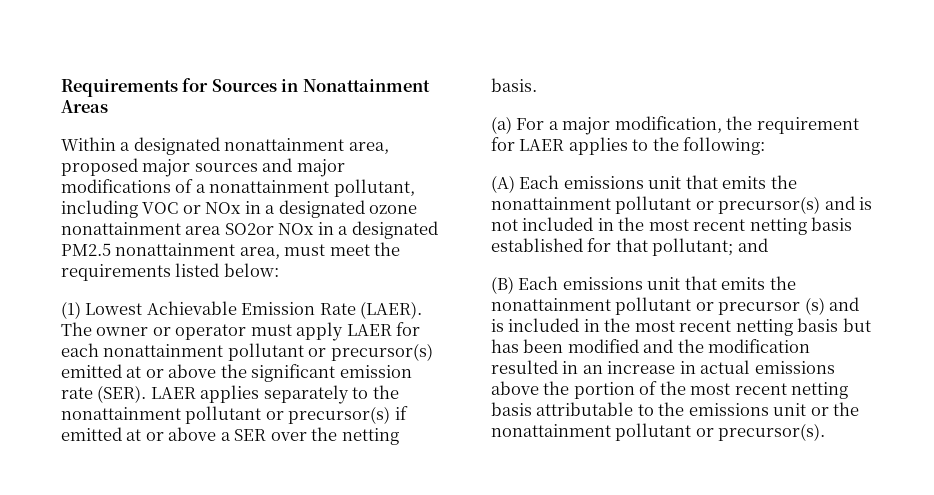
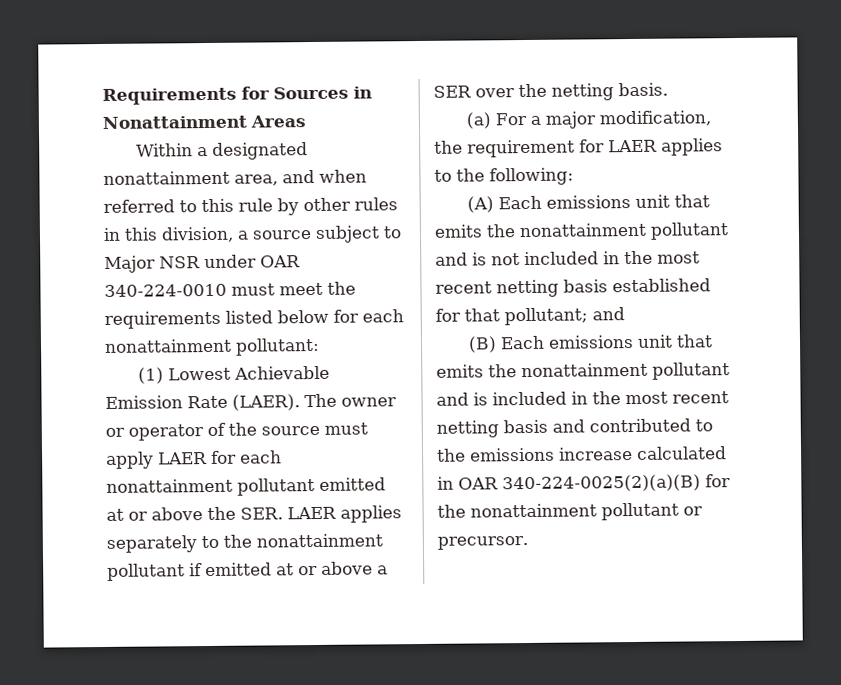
- Within a designated nonattainment area, proposed major sources and major modifications of a nonattainment pollutant, including VOC or NOx in a designated ozone nonattainment area SO2or NOx in a designated PM2.5 nonattainment area, must meet the requirements listed below:
+ Within a designated nonattainment area, and when referred to this rule by other rules in this division, a source subject to Major NSR under OAR 340-224-0010 must meet the requirements listed below for each nonattainment pollutant:
- The owner or operator must apply LAER for each nonattainment pollutant or precursor(s) emitted at or above the significant emission rate (SER). LAER applies separately to the nonattainment pollutant or precursor(s) if emitted at or above a SER over the netting basis.
+ The owner or operator of the source must apply LAER for each nonattainment pollutant emitted at or above the SER. LAER applies separately to the nonattainment pollutant if emitted at or above a SER over the netting basis.
- (A) Each emissions unit that emits the nonattainment pollutant or precursor(s) and is not included in the most recent netting basis established for that pollutant; and
+ (A) Each emissions unit that emits the nonattainment pollutant and is not included in the most recent netting basis established for that pollutant; and
- (B) Each emissions unit that emits the nonattainment pollutant or precursor (s) and is included in the most recent netting basis but has been modified and the modification resulted in an increase in actual emissions above the portion of the most recent netting basis attributable to the emissions unit or the nonattainment pollutant or precursor(s).
+ (B) Each emissions unit that emits the nonattainment pollutant and is included in the most recent netting basis and contributed to the emissions increase calculated in OAR 340-224-0025(2)(a)(B) for the nonattainment pollutant or precursor.

